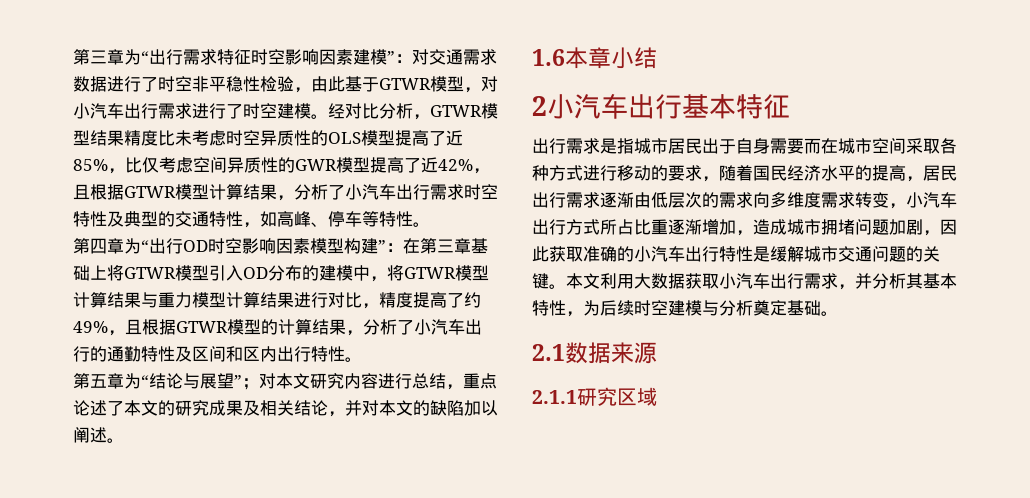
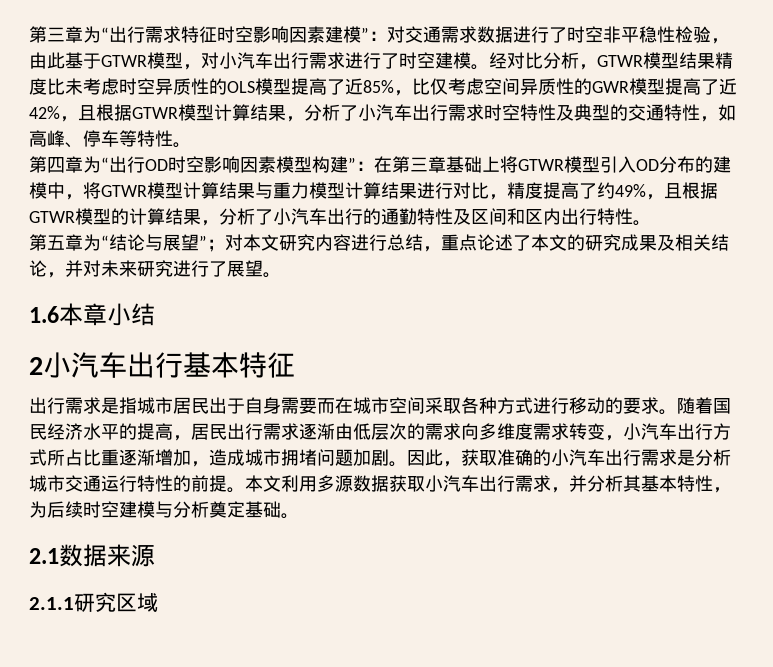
- 第五章为“结论与展望”；对本文研究内容进行总结，重点论述了本文的研究成果及相关结论，并对本文的缺陷加以阐述。
+ 第五章为“结论与展望”；对本文研究内容进行总结，重点论述了本文的研究成果及相关结论，并对未来研究进行了展望。
- 出行需求是指城市居民出于自身需要而在城市空间采取各种方式进行移动的要求，随着国民经济水平的提高，居民出行需求逐渐由低层次的需求向多维度需求转变，小汽车出行方式所占比重逐渐增加，造成城市拥堵问题加剧，因此获取准确的小汽车出行特性是缓解城市交通问题的关键。
+ 出行需求是指城市居民出于自身需要而在城市空间采取各种方式进行移动的要求。随着国民经济水平的提高，居民出行需求逐渐由低层次的需求向多维度需求转变，小汽车出行方式所占比重逐渐增加，造成城市拥堵问题加剧。因此，获取准确的小汽车出行需求是分析城市交通运行特性的前提。
- 本文利用大数据获取小汽车出行需求，并分析其基本特性，为后续时空建模与分析奠定基础。
+ 本文利用多源数据获取小汽车出行需求，并分析其基本特性，为后续时空建模与分析奠定基础。

